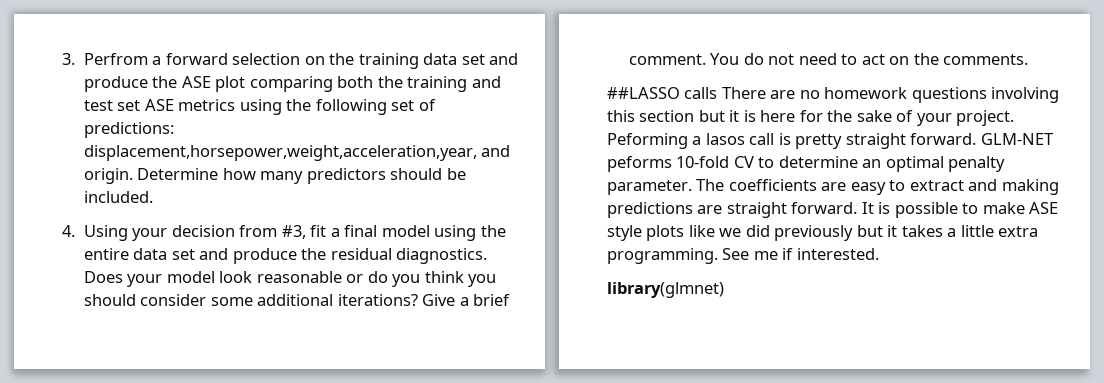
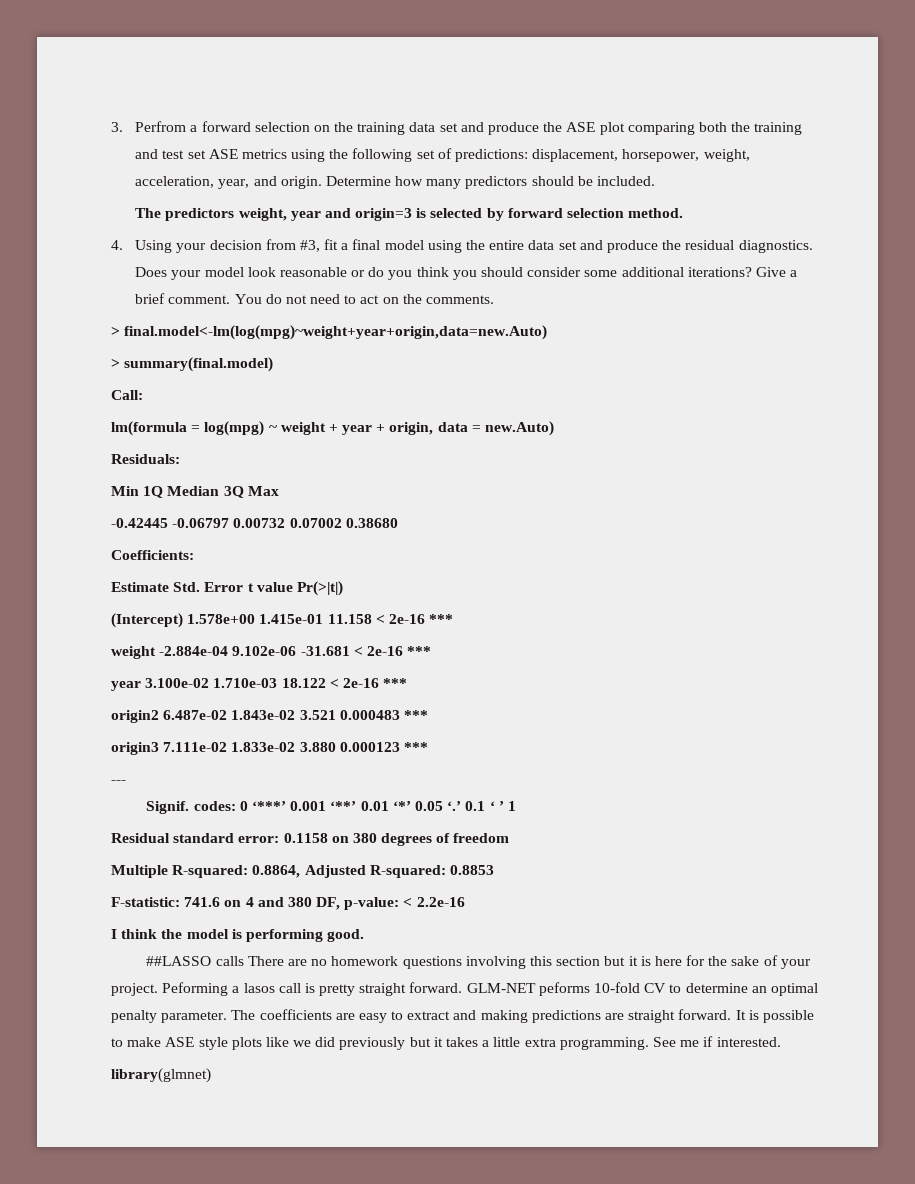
- 3. Perfrom a forward selection on the training data set and produce the ASE plot comparing both the training and test set ASE metrics using the following set of predictions: displacement,horsepower,weight,acceleration,year, and origin.
+ 3. Perfrom a forward selection on the training data set and produce the ASE plot comparing both the training and test set ASE metrics using the following set of predictions: displacement, horsepower, weight, acceleration, year, and origin.
+ The predictors weight, year and origin=3 is selected by forward selection method.
+ > final.model<-lm(log(mpg)~weight+year+origin,data=new.Auto)
+ > summary(final.model)
+ Call:
+ lm(formula = log(mpg) ~ weight + year + origin, data = new.Auto)
+ Residuals:
+ Min 1Q Median 3Q Max
+ -0.42445 -0.06797 0.00732 0.07002 0.38680
+ Coefficients:
+ Estimate Std. Error t value Pr(>|t|)
+ (Intercept) 1.578e+00 1.415e-01 11.158 < 2e-16 ***
+ weight -2.884e-04 9.102e-06 -31.681 < 2e-16 ***
+ year 3.100e-02 1.710e-03 18.122 < 2e-16 ***
+ origin2 6.487e-02 1.843e-02 3.521 0.000483 ***
+ origin3 7.111e-02 1.833e-02 3.880 0.000123 ***
+ ---
+ Signif. codes: 0 ‘***’ 0.001 ‘**’ 0.01 ‘*’ 0.05 ‘.’ 0.1 ‘ ’ 1
+ Residual standard error: 0.1158 on 380 degrees of freedom
+ Multiple R-squared: 0.8864, Adjusted R-squared: 0.8853
+ F-statistic: 741.6 on 4 and 380 DF, p-value: < 2.2e-16
+ I think the model is performing good.

